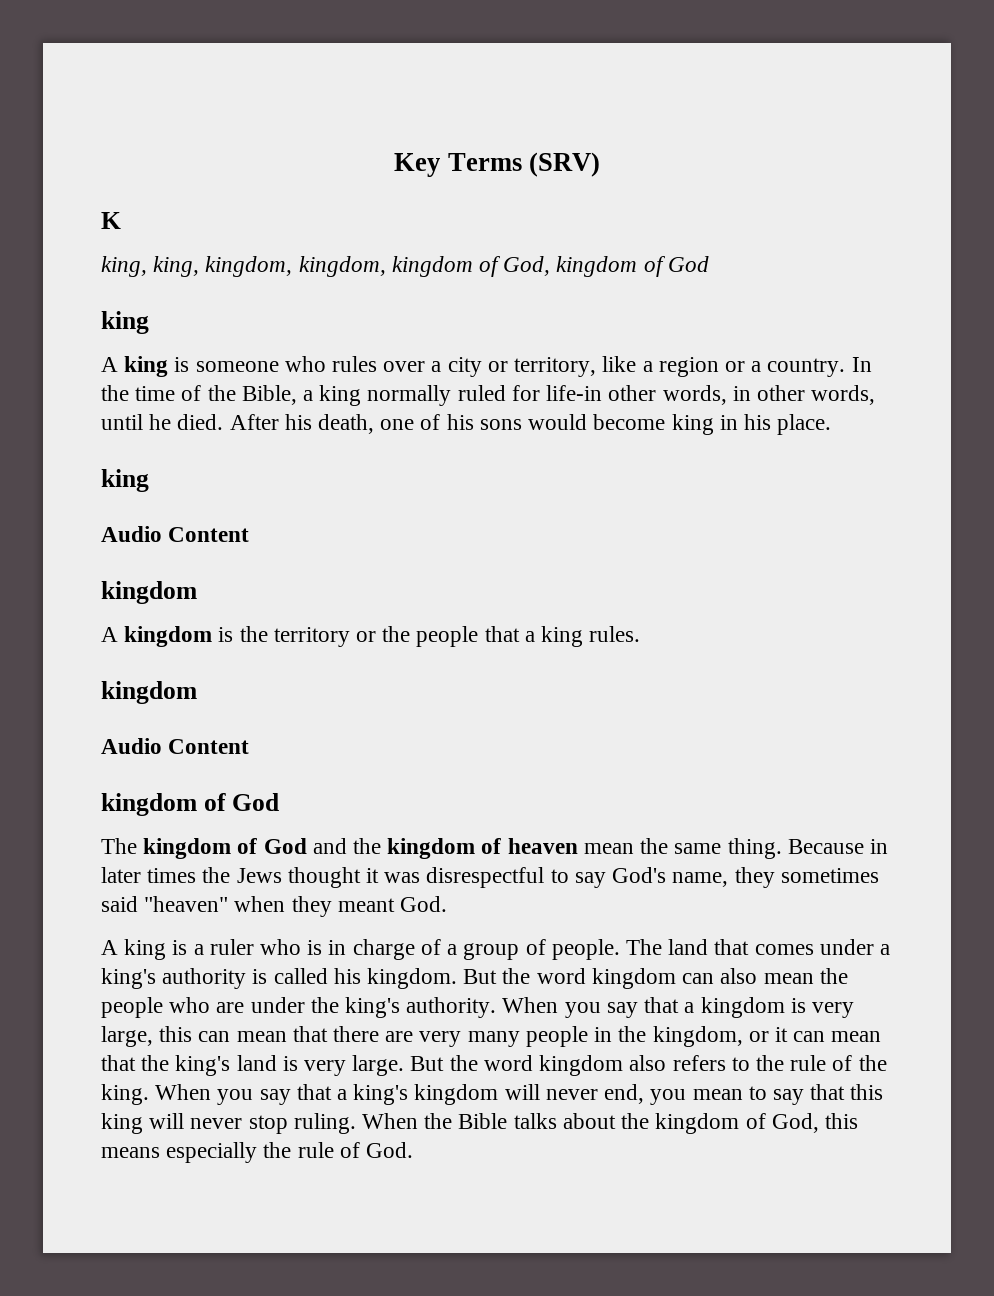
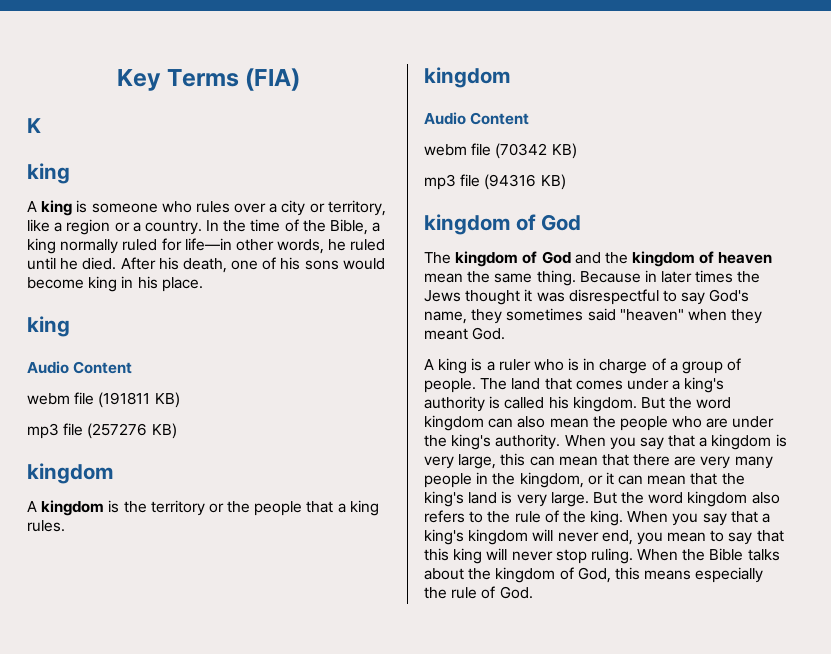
- Key Terms (SRV)
+ Key Terms (FIA)
- king, king, kingdom, kingdom, kingdom of God, kingdom of God
- In the time of the Bible, a king normally ruled for life-in other words, in other words, until he died.
+ In the time of the Bible, a king normally ruled for life—in other words, he ruled until he died.
+ webm file (191811 KB)
+ mp3 file (257276 KB)
+ webm file (70342 KB)
+ mp3 file (94316 KB)

